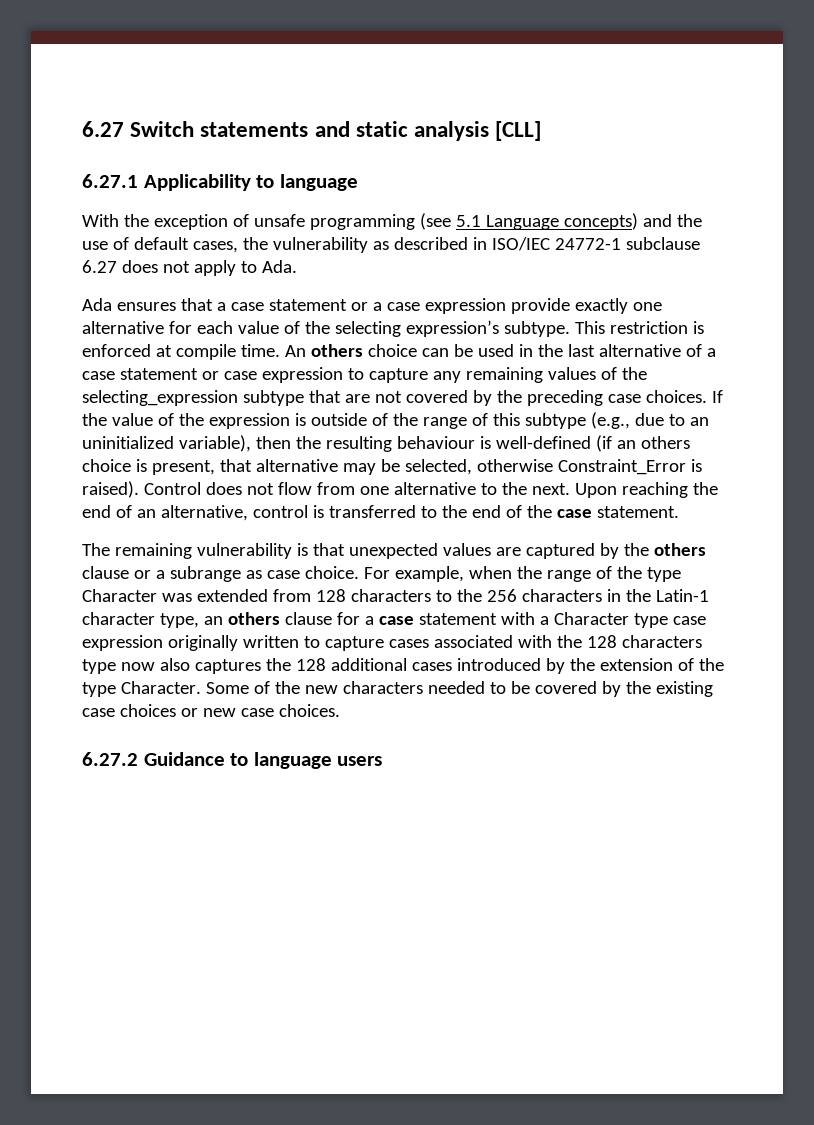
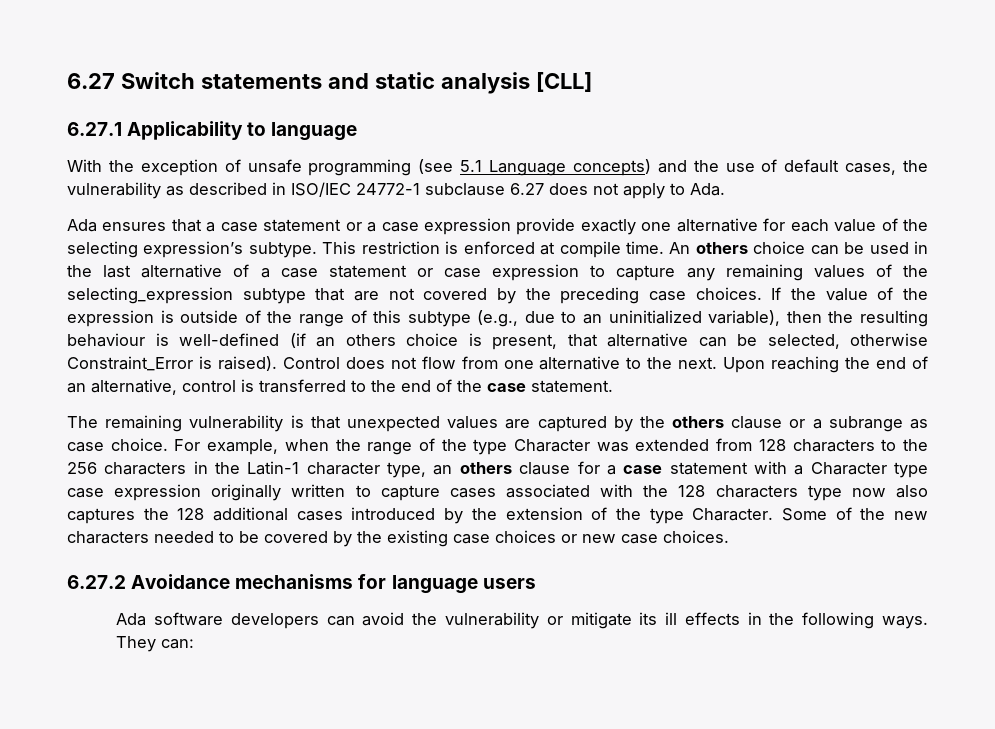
- If the value of the expression is outside of the range of this subtype (e.g., due to an uninitialized variable), then the resulting behaviour is well-defined (if an others choice is present, that alternative may be selected, otherwise Constraint_Error is raised).
+ If the value of the expression is outside of the range of this subtype (e.g., due to an uninitialized variable), then the resulting behaviour is well-defined (if an others choice is present, that alternative can be selected, otherwise Constraint_Error is raised).
- 6.27.2 Guidance to language users
+ 6.27.2 Avoidance mechanisms for language users
+ Ada software developers can avoid the vulnerability or mitigate its ill effects in the following ways. They can:

